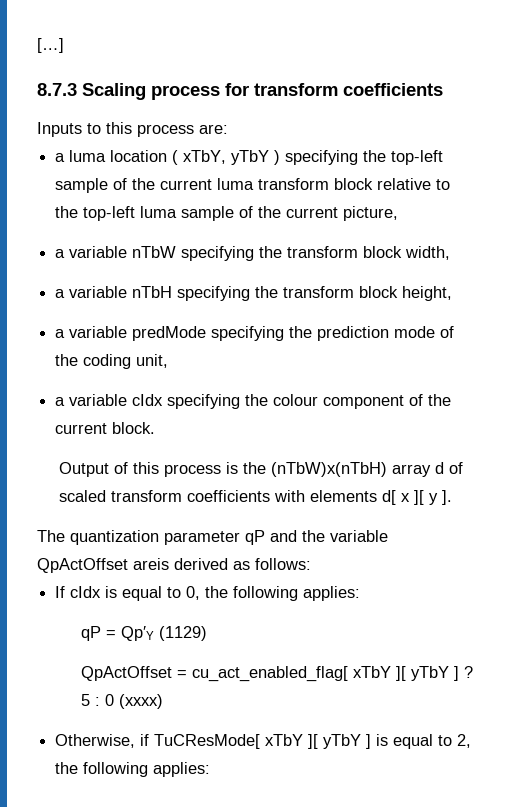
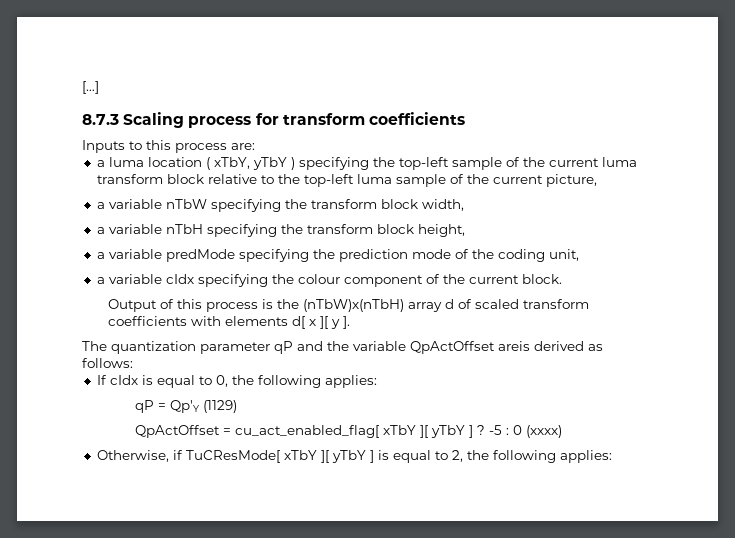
- 5 : 0 (xxxx)
+ -5 : 0 (xxxx)

